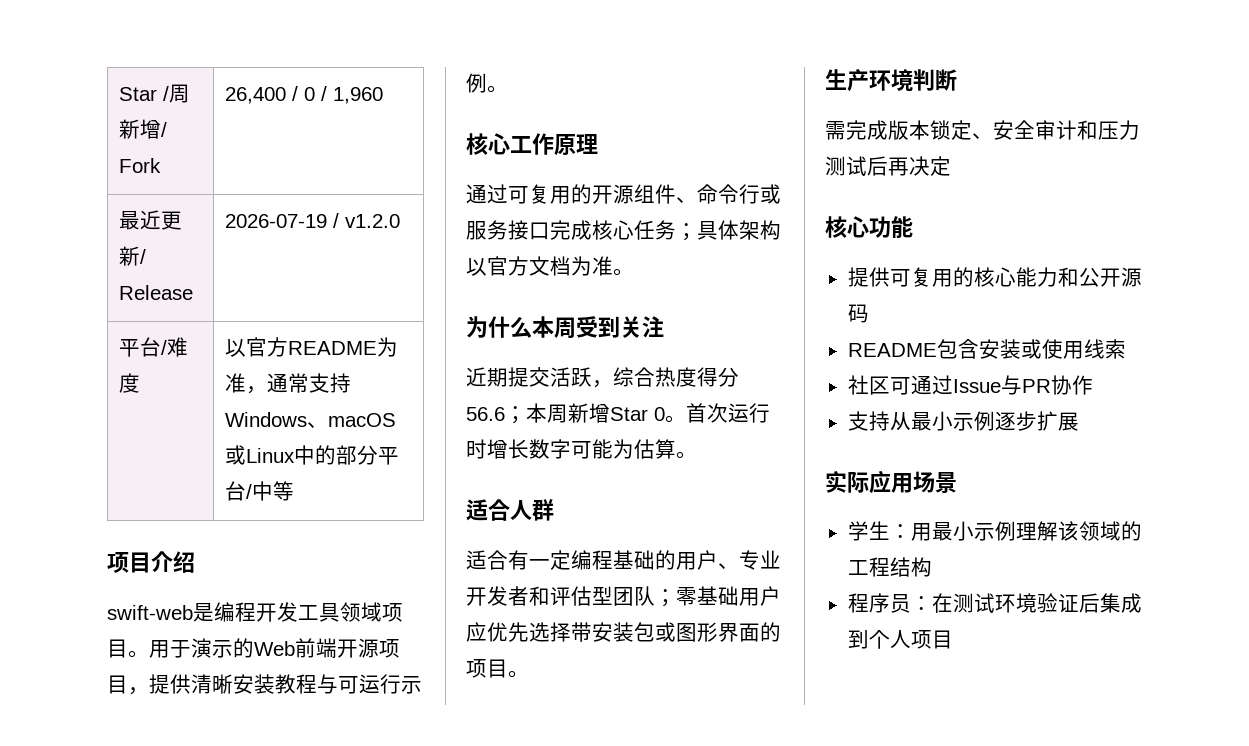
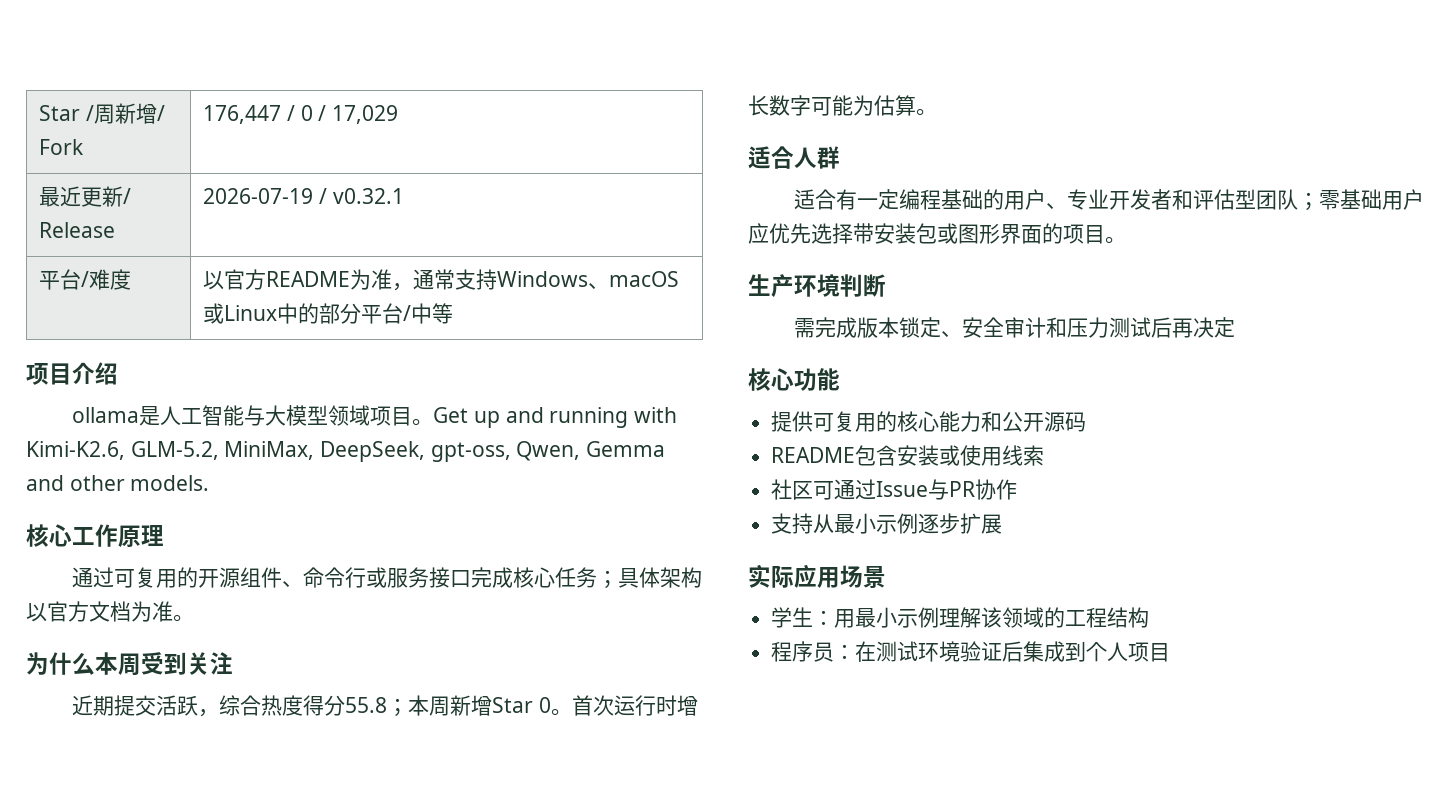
- Star /周新增/ Fork | 26,400 / 0 / 1,960
+ Star /周新增/ Fork | 176,447 / 0 / 17,029
- 最近更新/ Release | 2026-07-19 / v1.2.0
+ 最近更新/ Release | 2026-07-19 / v0.32.1
- swift-web是编程开发工具领域项目。用于演示的Web前端开源项目，提供清晰安装教程与可运行示例。
+ ollama是人工智能与大模型领域项目。Get up and running with Kimi-K2.6, GLM-5.2, MiniMax, DeepSeek, gpt-oss, Qwen, Gemma and other models.
- 近期提交活跃，综合热度得分56.6；本周新增Star 0。
+ 近期提交活跃，综合热度得分55.8；本周新增Star 0。

